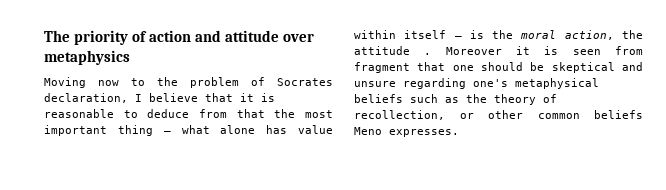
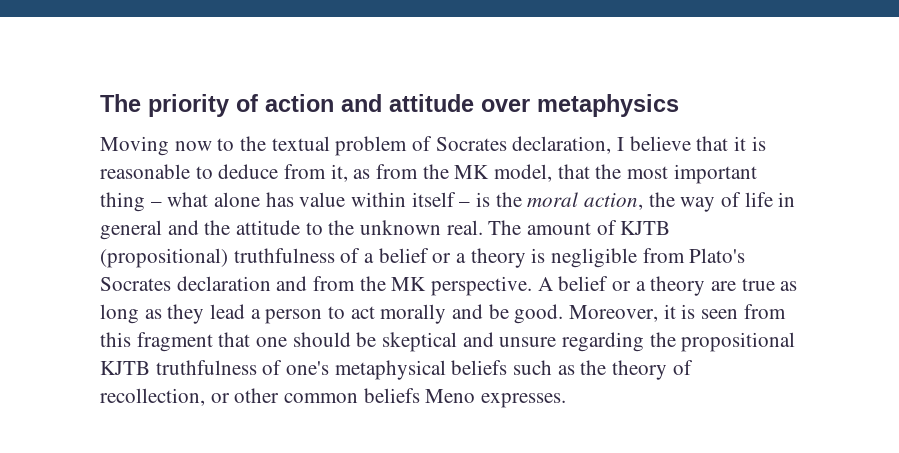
- Moving now to the problem of Socrates declaration, I believe that it is reasonable to deduce from that the most important thing – what alone has value within itself – is the moral action, the attitude . Moreover it is seen from fragment that one should be skeptical and unsure regarding one's metaphysical beliefs such as the theory of recollection, or other common beliefs Meno expresses.
+ Moving now to the textual problem of Socrates declaration, I believe that it is reasonable to deduce from it, as from the MK model, that the most important thing – what alone has value within itself – is the moral action, the way of life in general and the attitude to the unknown real. The amount of KJTB (propositional) truthfulness of a belief or a theory is negligible from Plato's Socrates declaration and from the MK perspective. A belief or a theory are true as long as they lead a person to act morally and be good. Moreover, it is seen from this fragment that one should be skeptical and unsure regarding the propositional KJTB truthfulness of one's metaphysical beliefs such as the theory of recollection, or other common beliefs Meno expresses.

